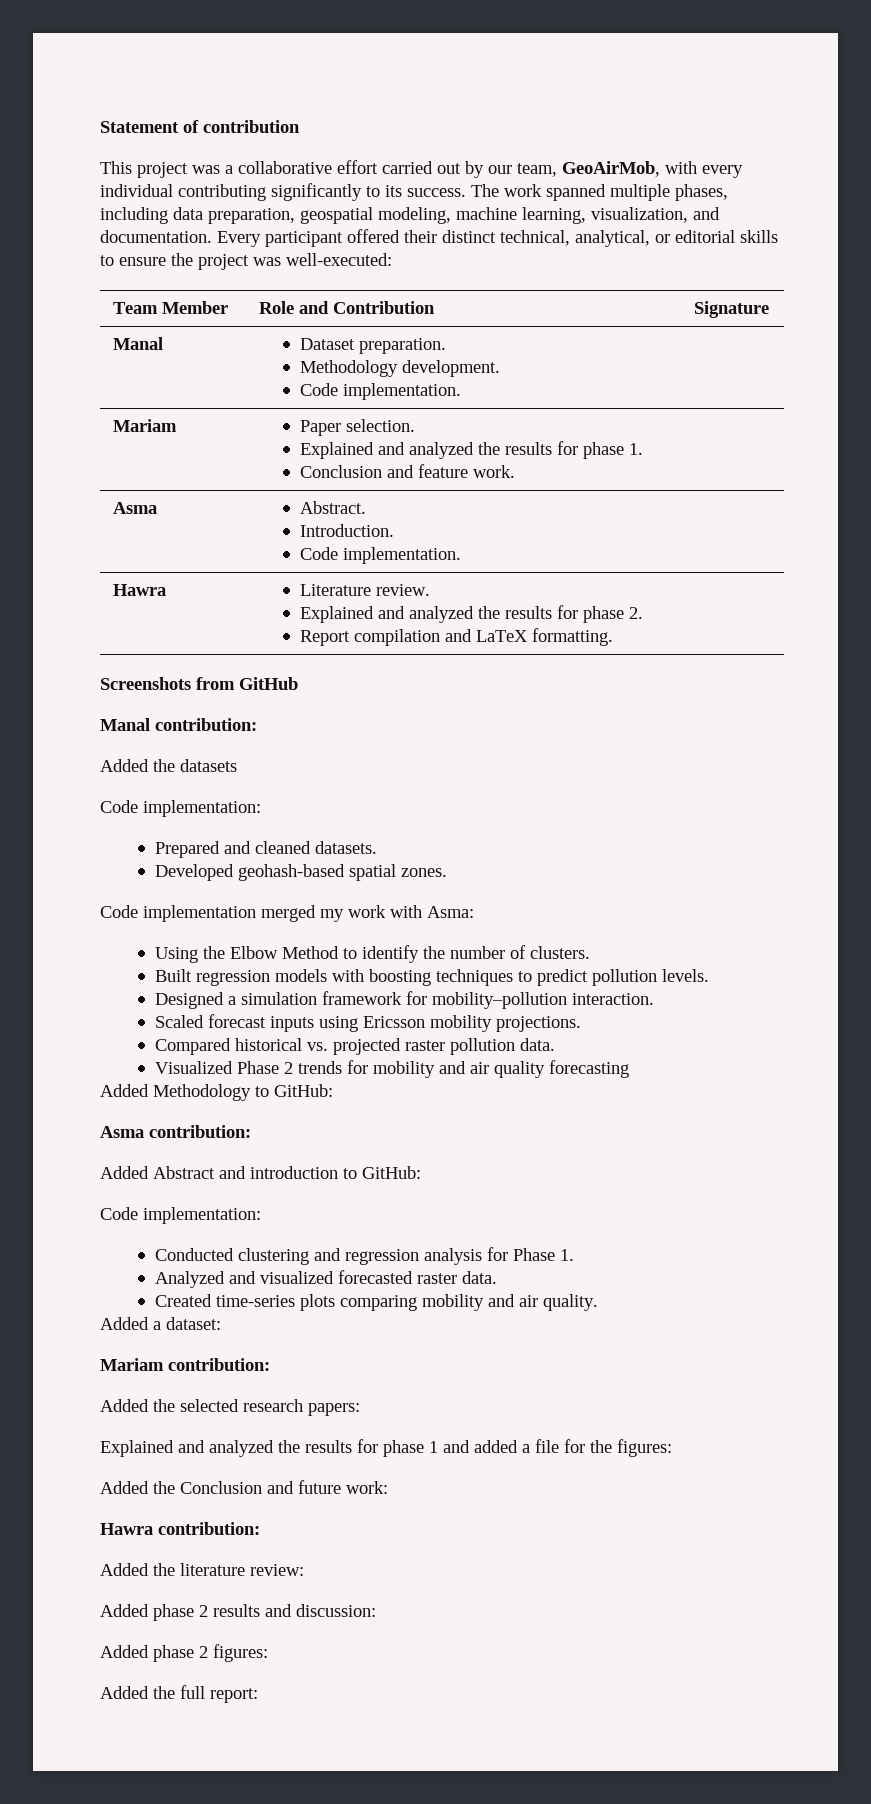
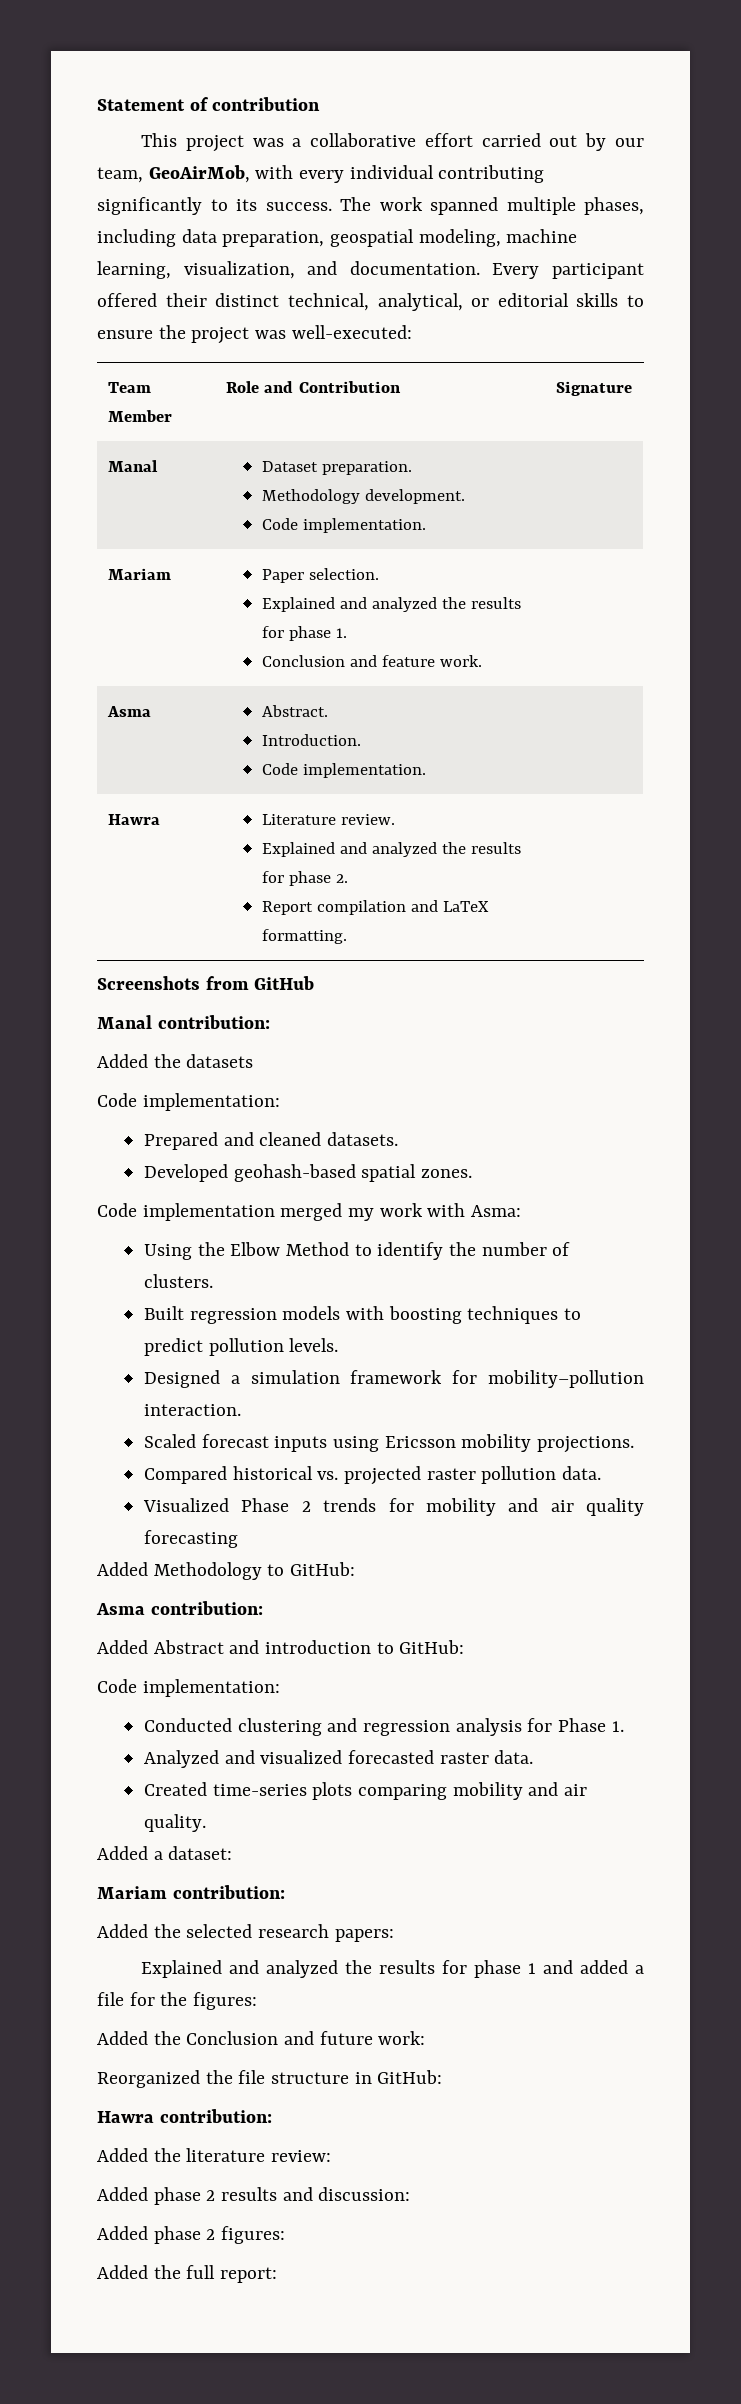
+ Reorganized the file structure in GitHub:

